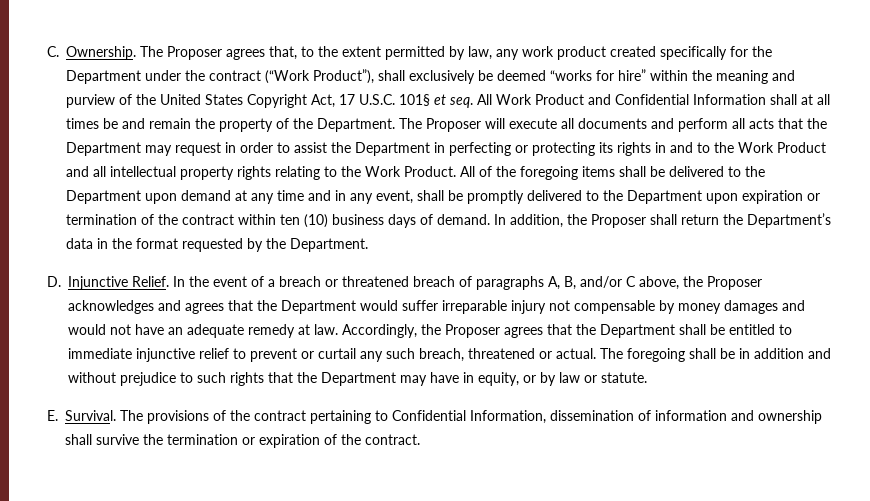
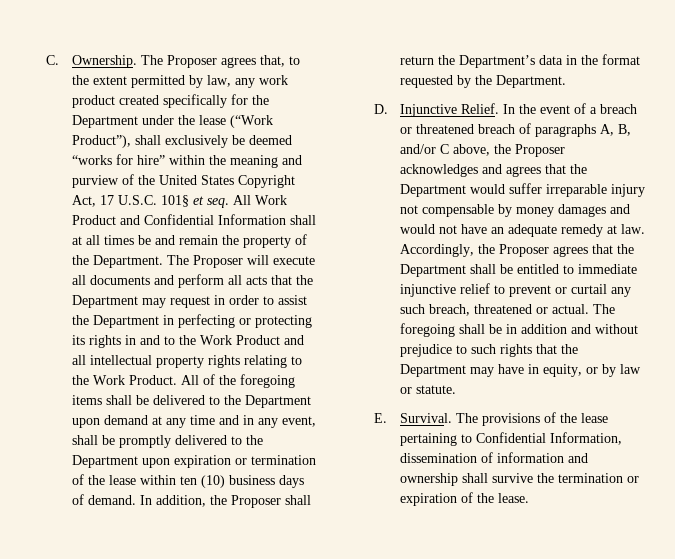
- The Proposer agrees that, to the extent permitted by law, any work product created specifically for the Department under the contract (“Work Product”), shall exclusively be deemed “works for hire” within the meaning and purview of the United States Copyright Act, 17 U.S.C. 101§ et seq.
+ The Proposer agrees that, to the extent permitted by law, any work product created specifically for the Department under the lease (“Work Product”), shall exclusively be deemed “works for hire” within the meaning and purview of the United States Copyright Act, 17 U.S.C. 101§ et seq.
- All of the foregoing items shall be delivered to the Department upon demand at any time and in any event, shall be promptly delivered to the Department upon expiration or termination of the contract within ten (10) business days of demand.
+ All of the foregoing items shall be delivered to the Department upon demand at any time and in any event, shall be promptly delivered to the Department upon expiration or termination of the lease within ten (10) business days of demand.
- The provisions of the contract pertaining to Confidential Information, dissemination of information and ownership shall survive the termination or expiration of the contract.
+ The provisions of the lease pertaining to Confidential Information, dissemination of information and ownership shall survive the termination or expiration of the lease.

